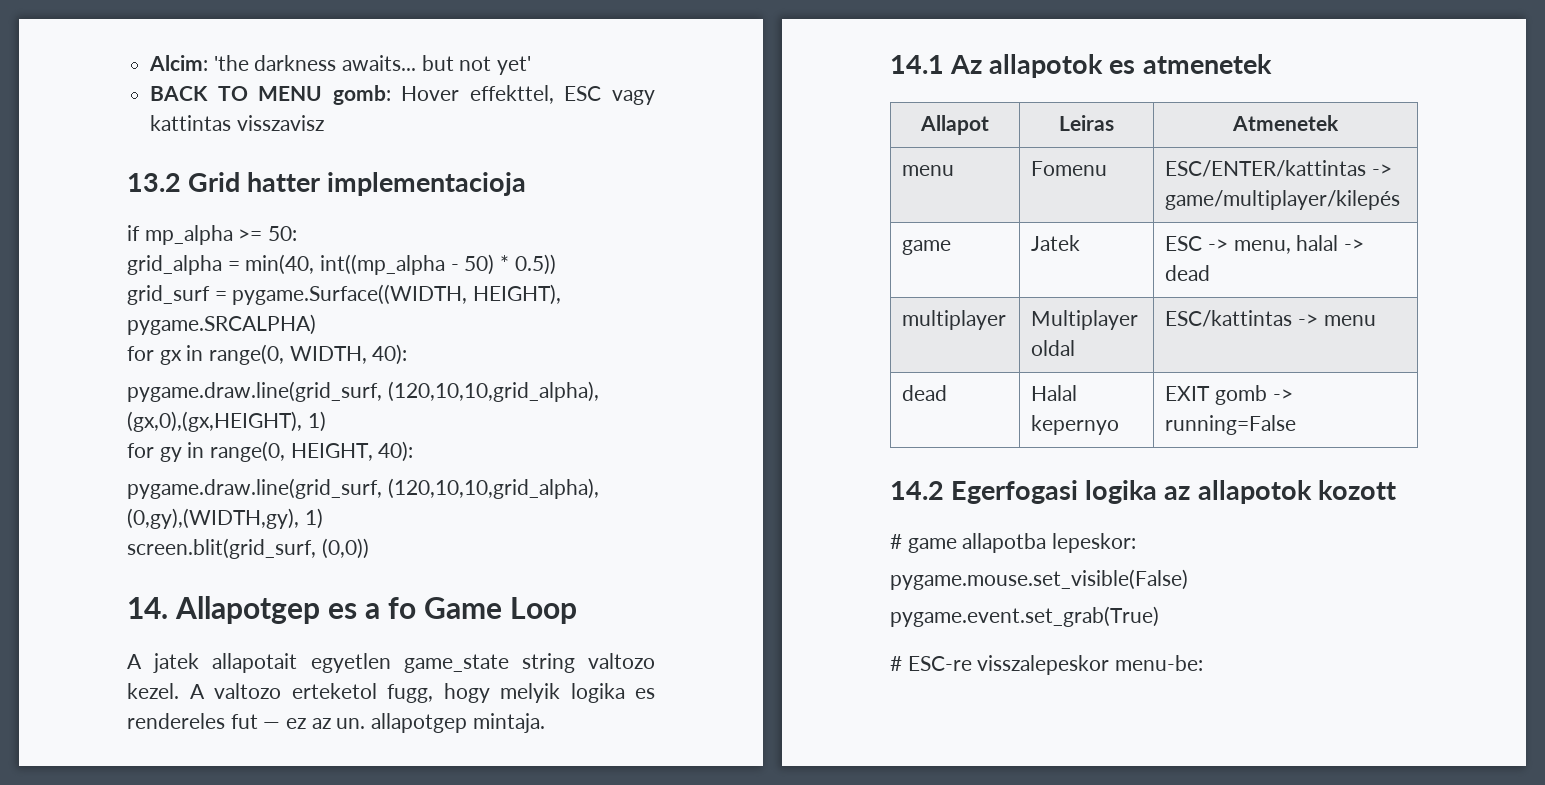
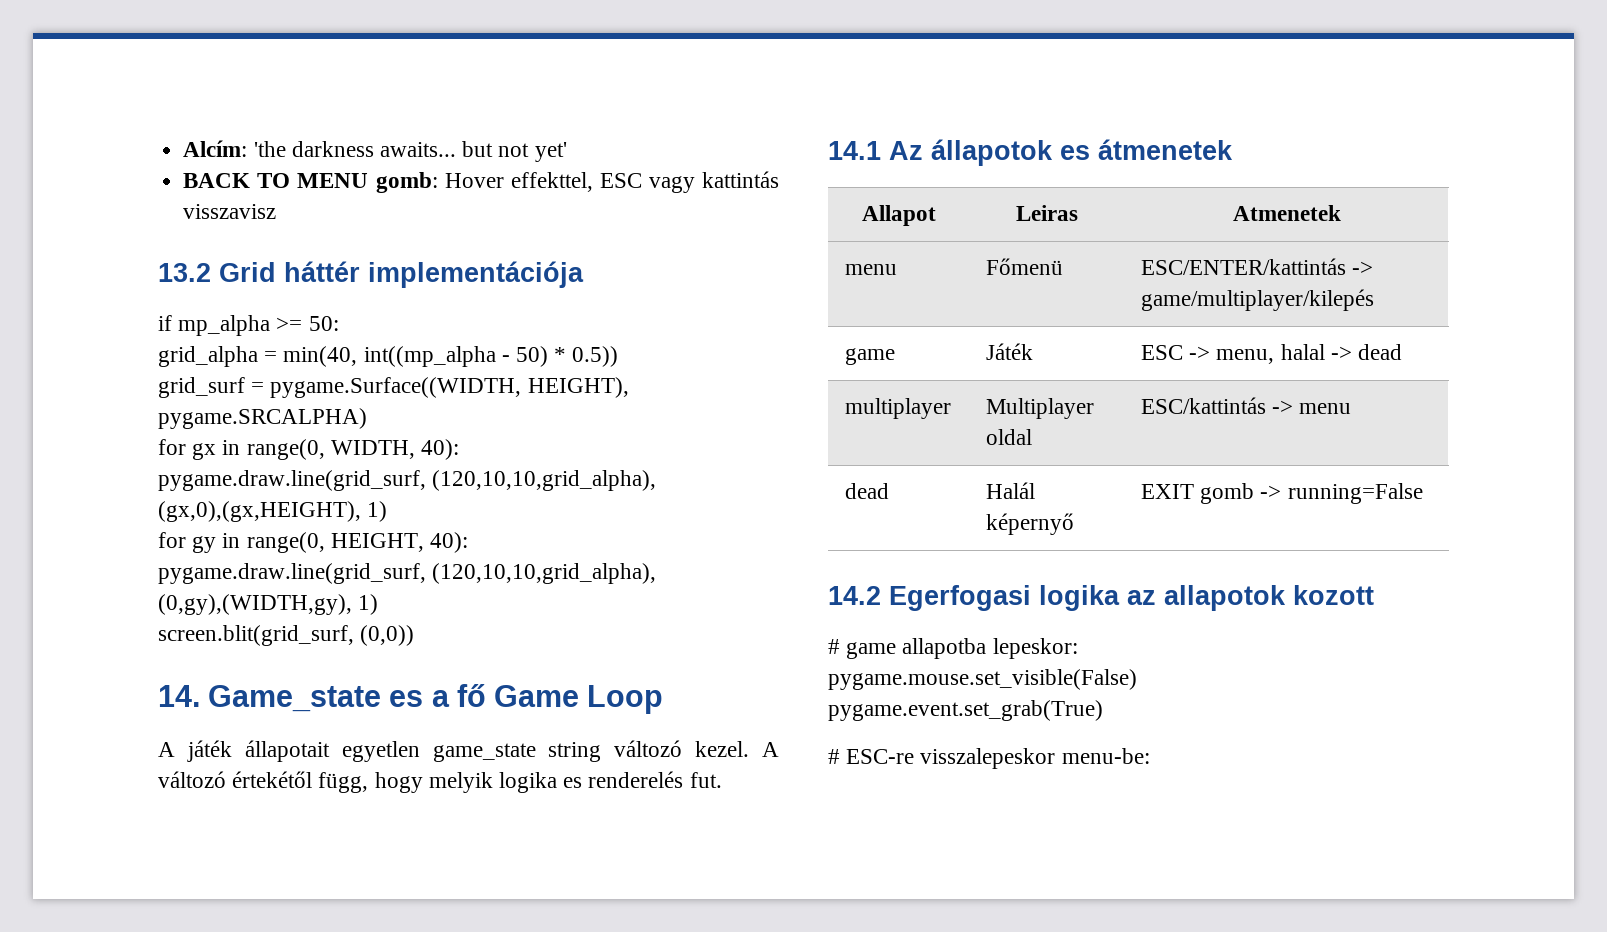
- Alcim: 'the darkness awaits... but not yet'
+ Alcím: 'the darkness awaits... but not yet'
- BACK TO MENU gomb: Hover effekttel, ESC vagy kattintas visszavisz
+ BACK TO MENU gomb: Hover effekttel, ESC vagy kattintás visszavisz
- 13.2 Grid hatter implementacioja
+ 13.2 Grid háttér implementációja
- 14. Allapotgep es a fo Game Loop
+ 14. Game_state es a fő Game Loop
- A jatek allapotait egyetlen game_state string valtozo kezel.
+ A játék állapotait egyetlen game_state string változó kezel.
- A valtozo erteketol fugg, hogy melyik logika es rendereles fut — ez az un. allapotgep mintaja.
+ A változó értekétől függ, hogy melyik logika es renderelés fut.
- 14.1 Az allapotok es atmenetek
+ 14.1 Az állapotok es átmenetek
- menu | Fomenu | ESC/ENTER/kattintas -> game/multiplayer/kilepés
+ menu | Főmenü | ESC/ENTER/kattintás -> game/multiplayer/kilepés
- game | Jatek | ESC -> menu, halal -> dead
+ game | Játék | ESC -> menu, halal -> dead
- multiplayer | Multiplayer oldal | ESC/kattintas -> menu
+ multiplayer | Multiplayer oldal | ESC/kattintás -> menu
- dead | Halal kepernyo | EXIT gomb -> running=False
+ dead | Halál képernyő | EXIT gomb -> running=False

